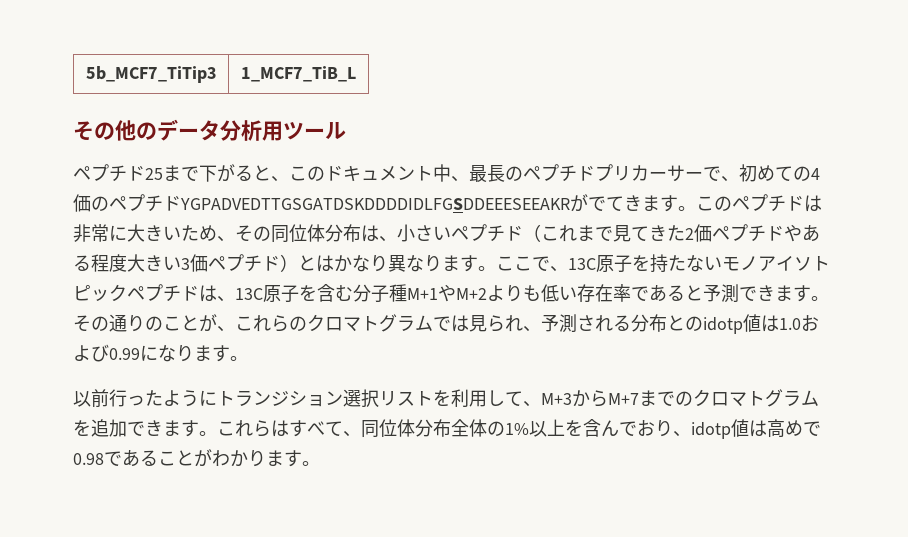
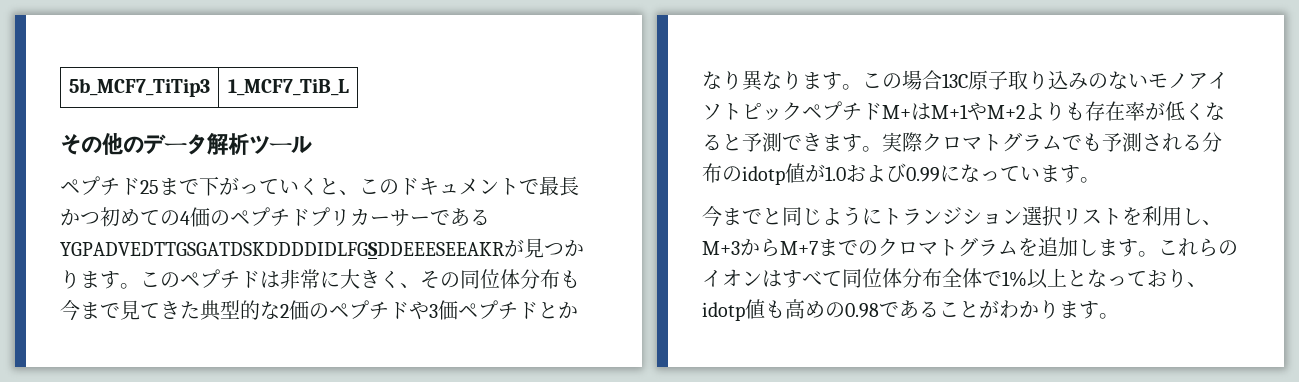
- その他のデータ分析用ツール
+ その他のデータ解析ツール
- ペプチド25まで下がると、このドキュメント中、最長のペプチドプリカーサーで、初めての4価のペプチドYGPADVEDTTGSGATDSKDDDDIDLFGSDDEEESEEAKRがでてきます。
+ ペプチド25まで下がっていくと、このドキュメントで最長かつ初めての4価のペプチドプリカーサーであるYGPADVEDTTGSGATDSKDDDDIDLFGSDDEEESEEAKRが見つかります。
- このペプチドは非常に大きいため、その同位体分布は、小さいペプチド（これまで見てきた2価ペプチドやある程度大きい3価ペプチド）とはかなり異なります。
+ このペプチドは非常に大きく、その同位体分布も今まで見てきた典型的な2価のペプチドや3価ペプチドとかなり異なります。
- ここで、13C原子を持たないモノアイソトピックペプチドは、13C原子を含む分子種M+1やM+2よりも低い存在率であると予測できます。
+ この場合13C原子取り込みのないモノアイソトピックペプチドM+はM+1やM+2よりも存在率が低くなると予測できます。
- その通りのことが、これらのクロマトグラムでは見られ、予測される分布とのidotp値は1.0および0.99になります。
+ 実際クロマトグラムでも予測される分布のidotp値が1.0および0.99になっています。
- 以前行ったようにトランジション選択リストを利用して、M+3からM+7までのクロマトグラムを追加できます。
+ 今までと同じようにトランジション選択リストを利用し、M+3からM+7までのクロマトグラムを追加します。
- これらはすべて、同位体分布全体の1%以上を含んでおり、idotp値は高めで0.98であることがわかります。
+ これらのイオンはすべて同位体分布全体で1%以上となっており、idotp値も高めの0.98であることがわかります。

